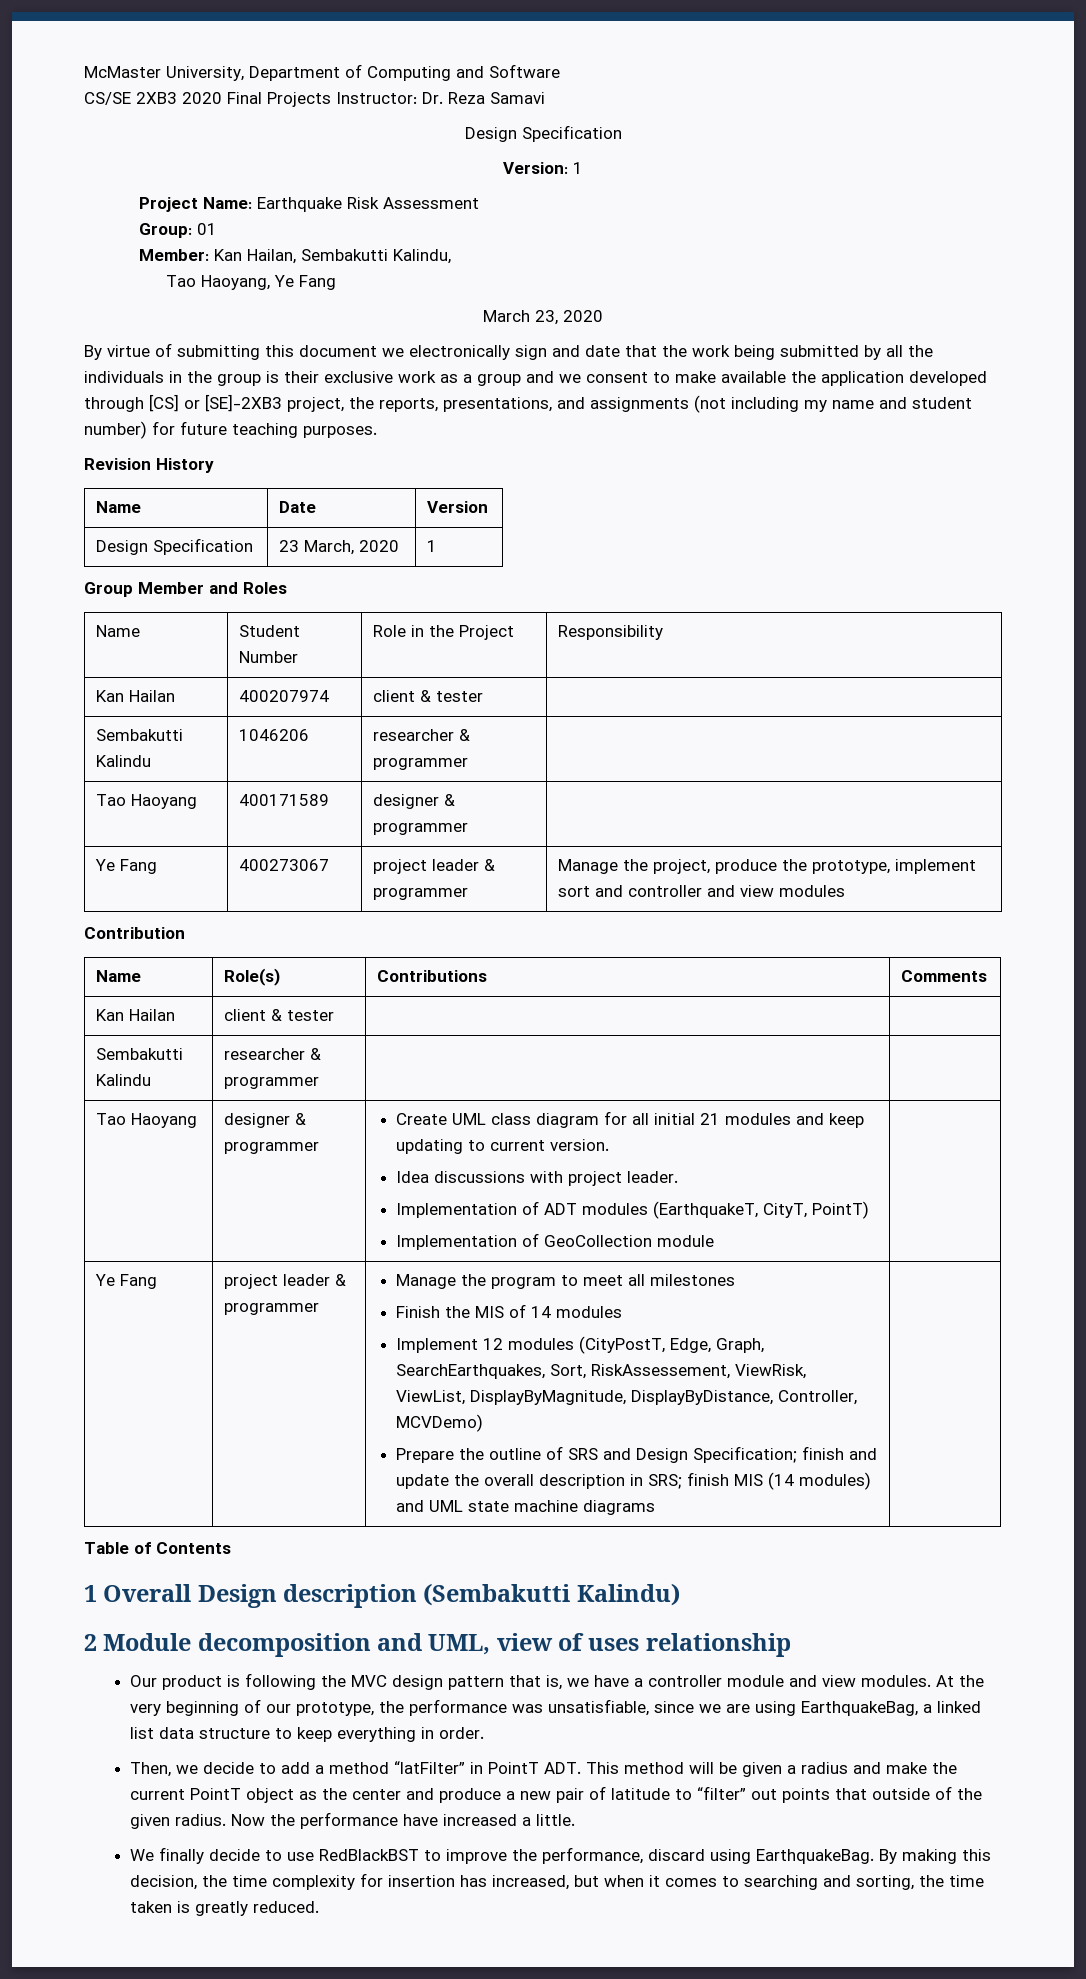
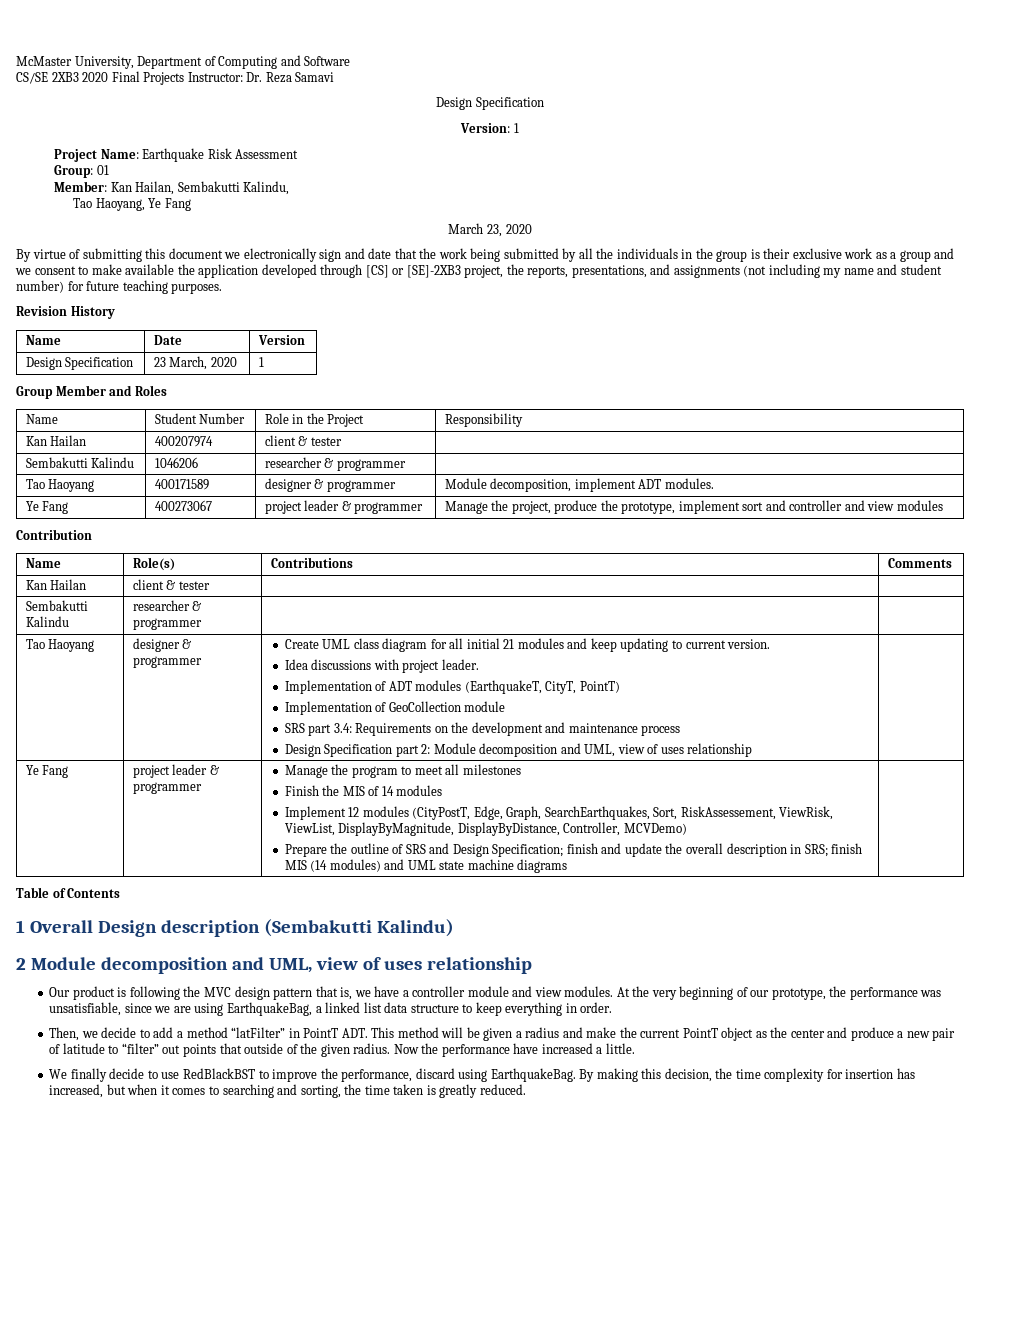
- Tao Haoyang | 400171589 | designer & programmer |
+ Tao Haoyang | 400171589 | designer & programmer | Module decomposition, implement ADT modules.
+ SRS part 3.4: Requirements on the development and maintenance process
+ Design Specification part 2: Module decomposition and UML, view of uses relationship

